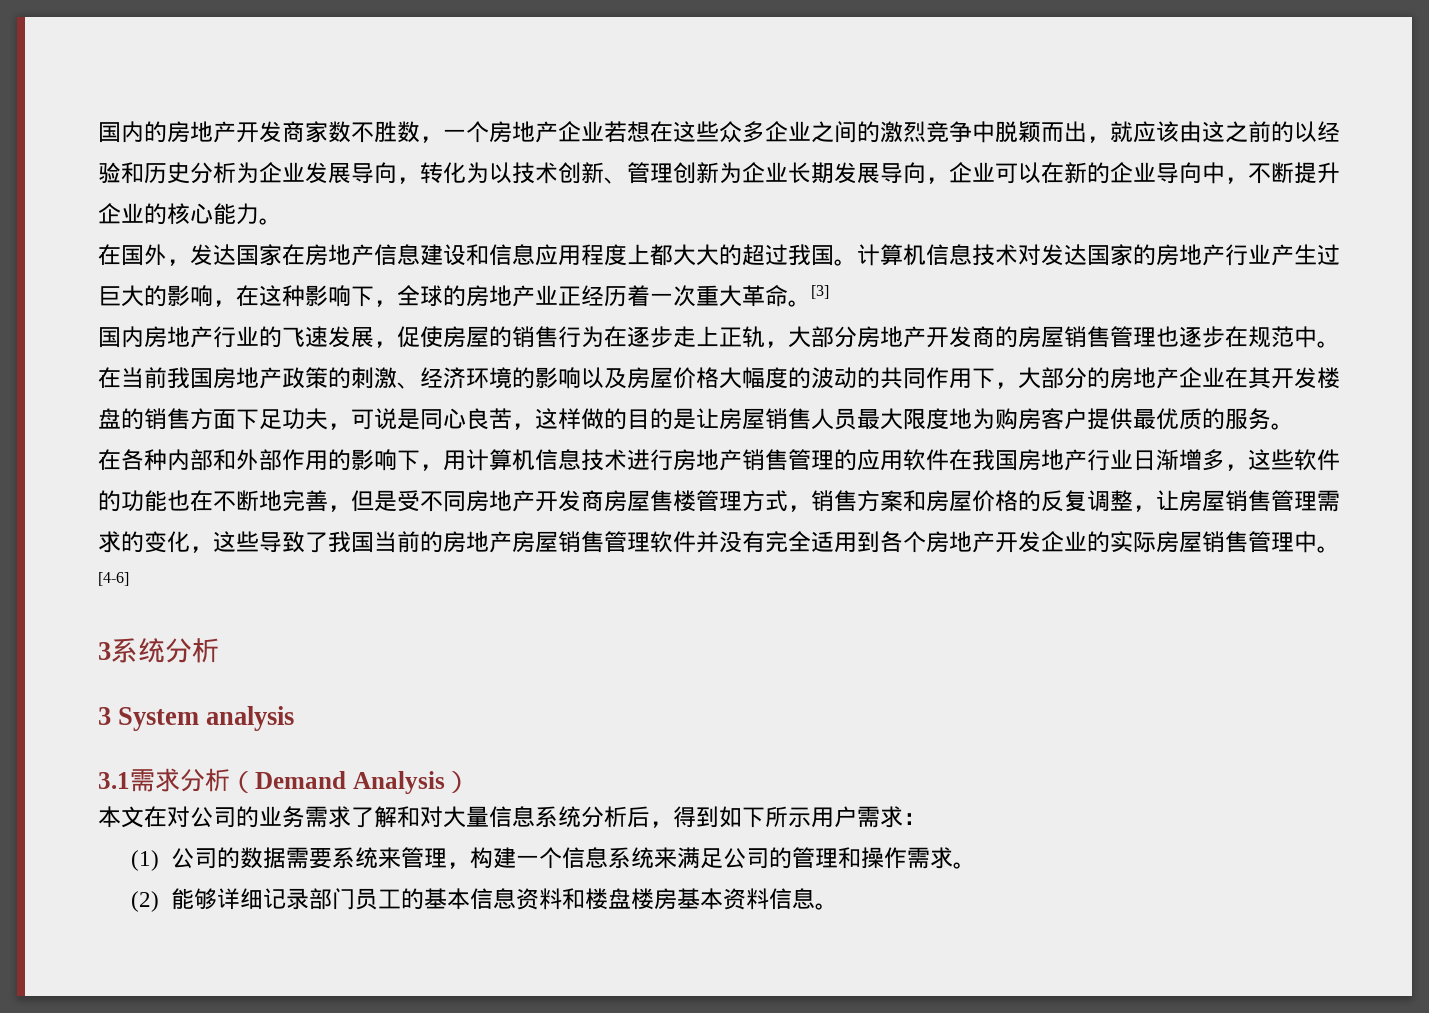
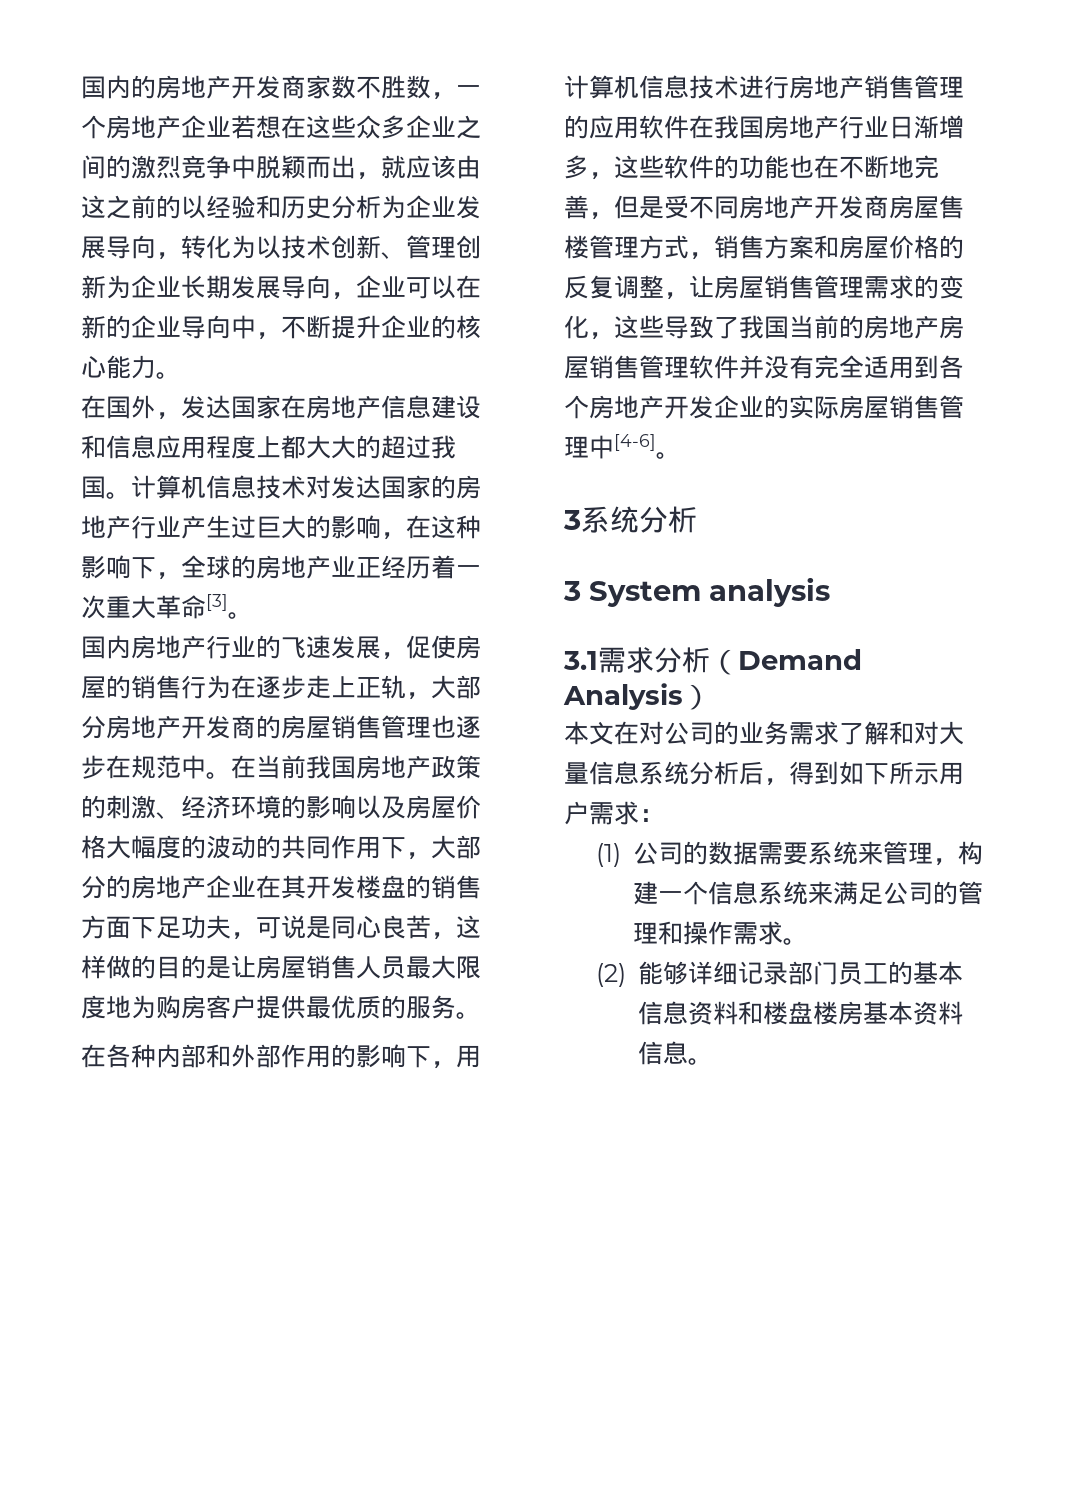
- 计算机信息技术对发达国家的房地产行业产生过巨大的影响，在这种影响下，全球的房地产业正经历着一次重大革命。[3]
+ 计算机信息技术对发达国家的房地产行业产生过巨大的影响，在这种影响下，全球的房地产业正经历着一次重大革命[3]。
- 在各种内部和外部作用的影响下，用计算机信息技术进行房地产销售管理的应用软件在我国房地产行业日渐增多，这些软件的功能也在不断地完善，但是受不同房地产开发商房屋售楼管理方式，销售方案和房屋价格的反复调整，让房屋销售管理需求的变化，这些导致了我国当前的房地产房屋销售管理软件并没有完全适用到各个房地产开发企业的实际房屋销售管理中。[4-6]
+ 在各种内部和外部作用的影响下，用计算机信息技术进行房地产销售管理的应用软件在我国房地产行业日渐增多，这些软件的功能也在不断地完善，但是受不同房地产开发商房屋售楼管理方式，销售方案和房屋价格的反复调整，让房屋销售管理需求的变化，这些导致了我国当前的房地产房屋销售管理软件并没有完全适用到各个房地产开发企业的实际房屋销售管理中[4-6]。

